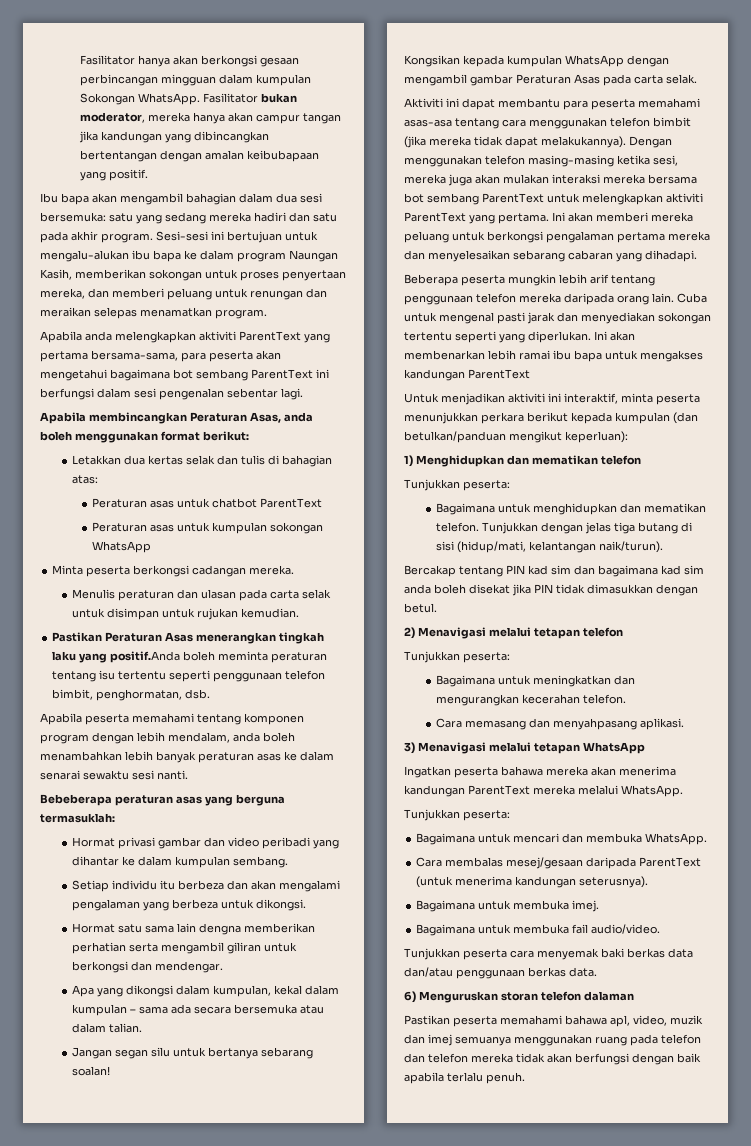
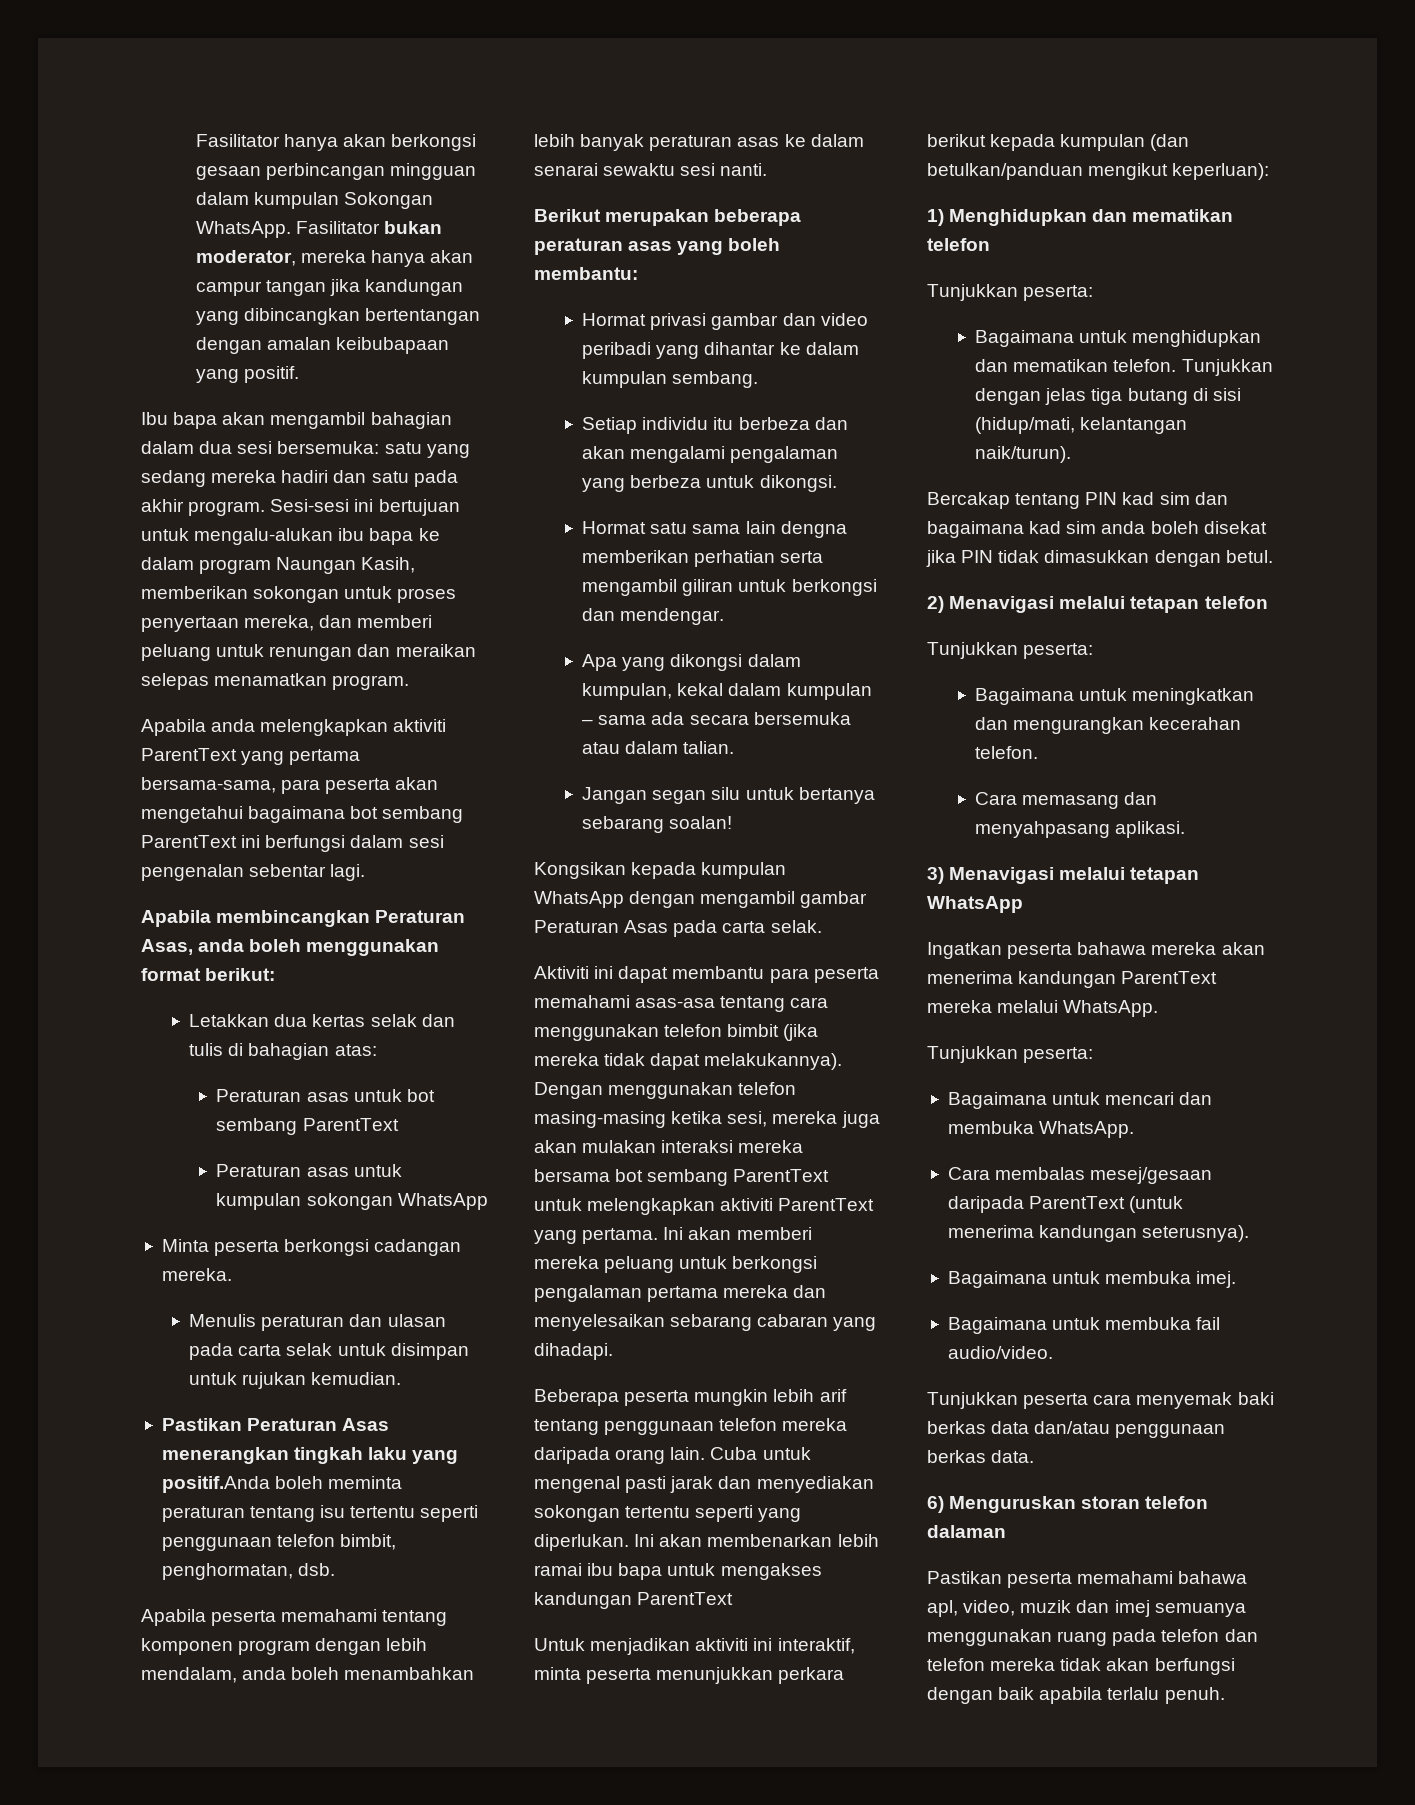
- Peraturan asas untuk chatbot ParentText
+ Peraturan asas untuk bot sembang ParentText
- Bebeberapa peraturan asas yang berguna termasuklah:
+ Berikut merupakan beberapa peraturan asas yang boleh membantu:

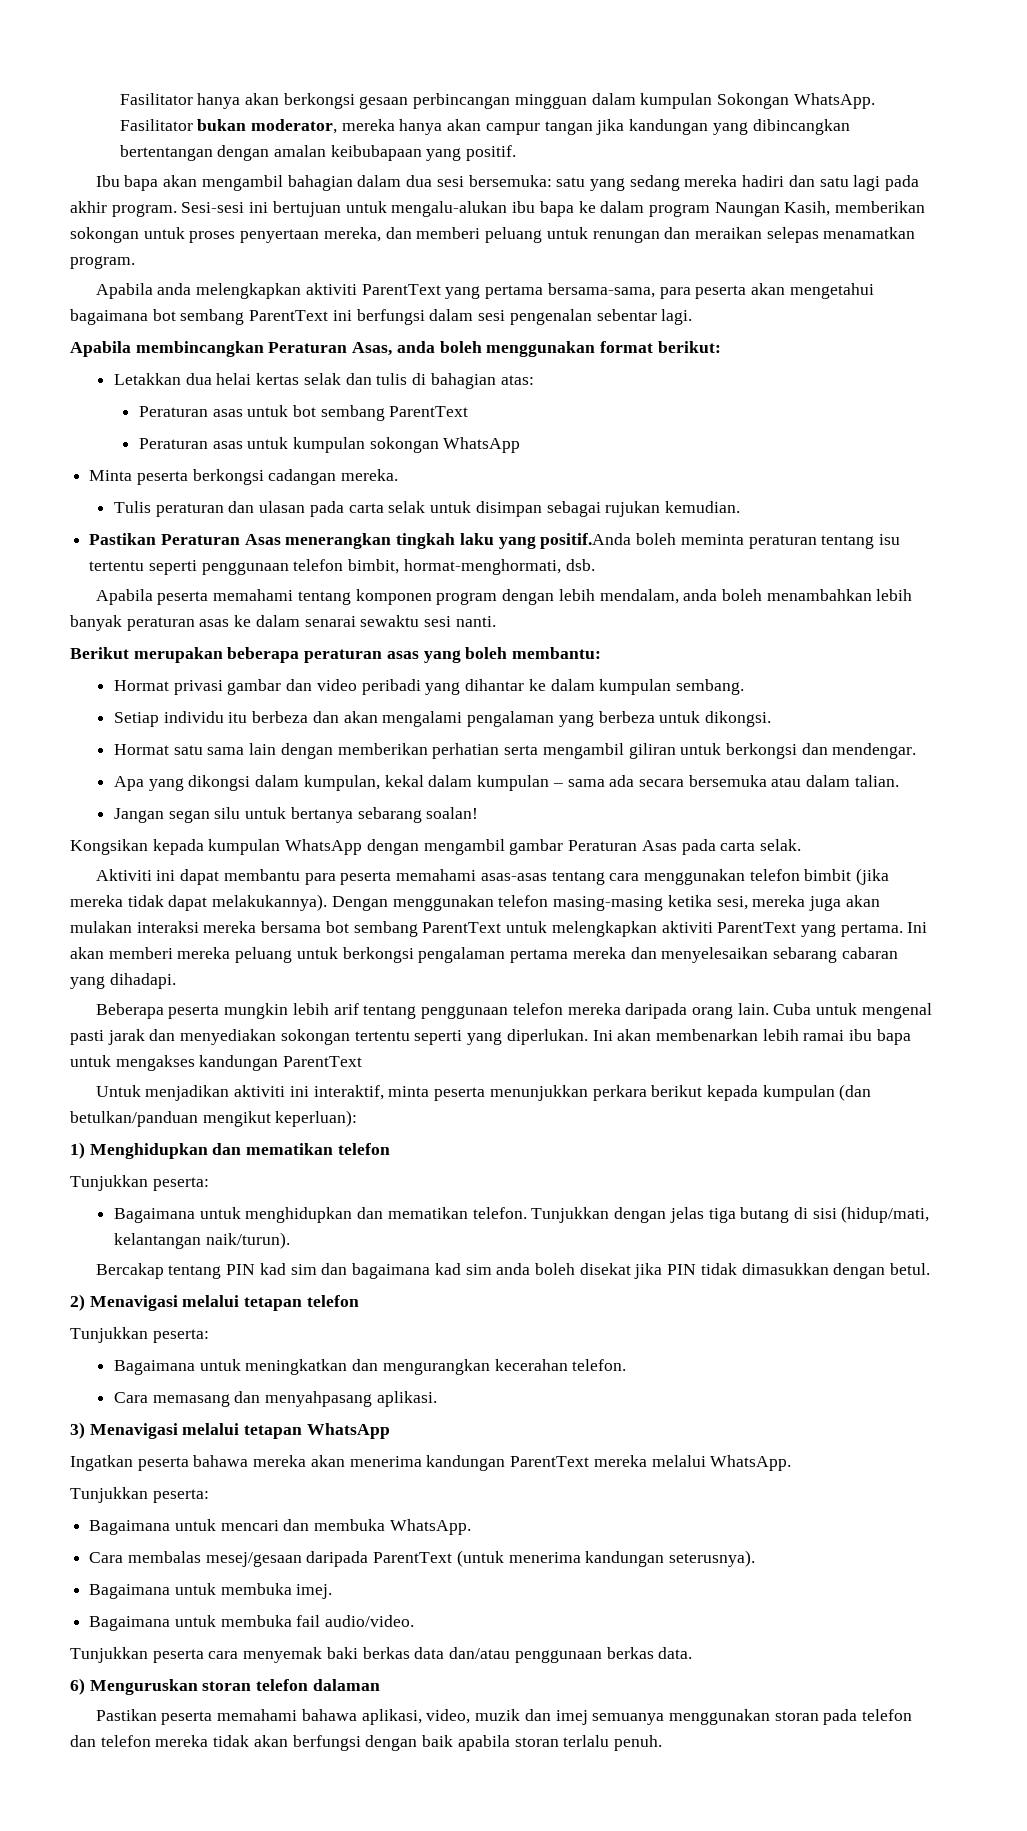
- Ibu bapa akan mengambil bahagian dalam dua sesi bersemuka: satu yang sedang mereka hadiri dan satu pada akhir program.
+ Ibu bapa akan mengambil bahagian dalam dua sesi bersemuka: satu yang sedang mereka hadiri dan satu lagi pada akhir program.
- Letakkan dua kertas selak dan tulis di bahagian atas:
+ Letakkan dua helai kertas selak dan tulis di bahagian atas:
- Menulis peraturan dan ulasan pada carta selak untuk disimpan untuk rujukan kemudian.
+ Tulis peraturan dan ulasan pada carta selak untuk disimpan sebagai rujukan kemudian.
- Pastikan Peraturan Asas menerangkan tingkah laku yang positif.Anda boleh meminta peraturan tentang isu tertentu seperti penggunaan telefon bimbit, penghormatan, dsb.
+ Pastikan Peraturan Asas menerangkan tingkah laku yang positif.Anda boleh meminta peraturan tentang isu tertentu seperti penggunaan telefon bimbit, hormat-menghormati, dsb.
- Hormat satu sama lain dengna memberikan perhatian serta mengambil giliran untuk berkongsi dan mendengar.
+ Hormat satu sama lain dengan memberikan perhatian serta mengambil giliran untuk berkongsi dan mendengar.
- Aktiviti ini dapat membantu para peserta memahami asas-asa tentang cara menggunakan telefon bimbit (jika mereka tidak dapat melakukannya).
+ Aktiviti ini dapat membantu para peserta memahami asas-asas tentang cara menggunakan telefon bimbit (jika mereka tidak dapat melakukannya).
- Pastikan peserta memahami bahawa apl, video, muzik dan imej semuanya menggunakan ruang pada telefon dan telefon mereka tidak akan berfungsi dengan baik apabila terlalu penuh.
+ Pastikan peserta memahami bahawa aplikasi, video, muzik dan imej semuanya menggunakan storan pada telefon dan telefon mereka tidak akan berfungsi dengan baik apabila storan terlalu penuh.

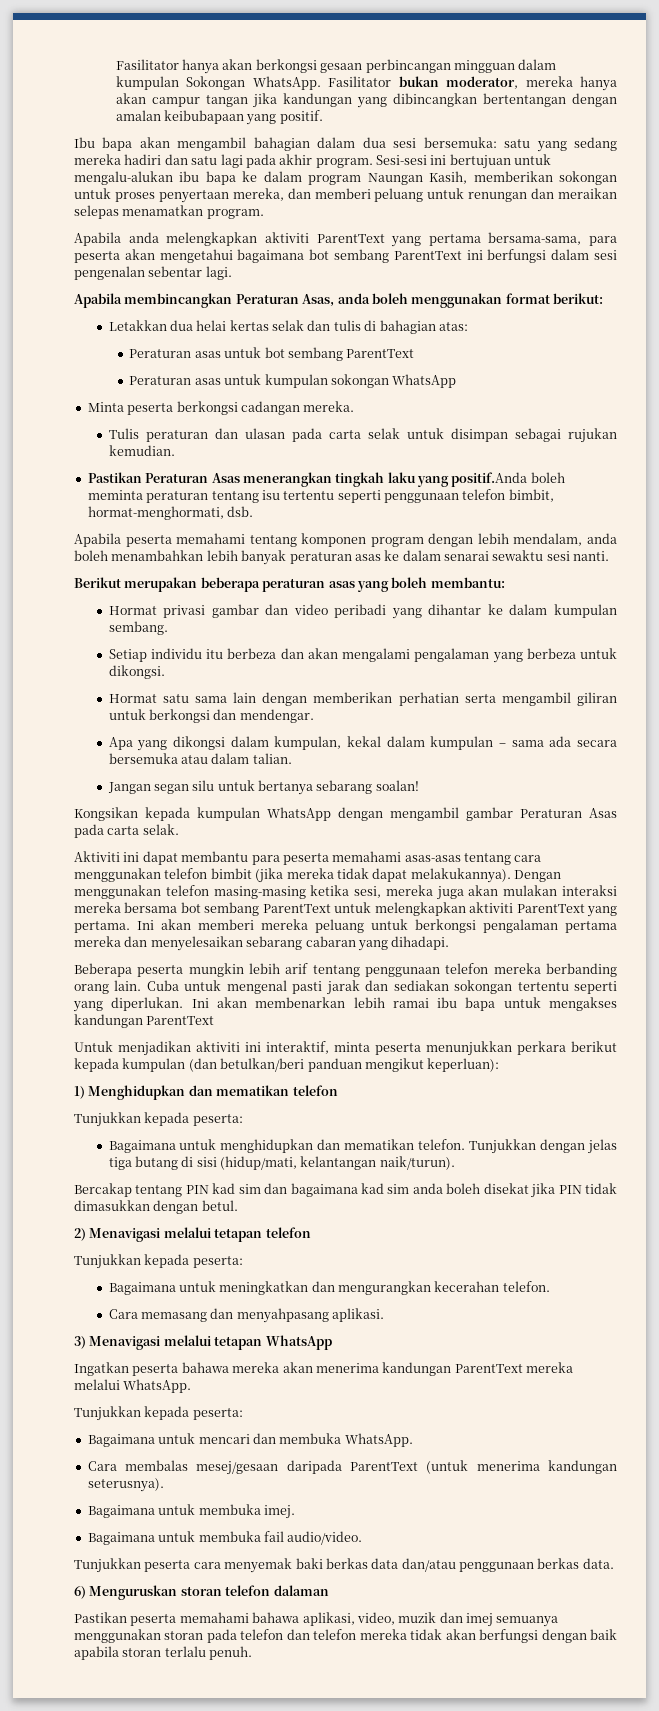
- Beberapa peserta mungkin lebih arif tentang penggunaan telefon mereka daripada orang lain.
+ Beberapa peserta mungkin lebih arif tentang penggunaan telefon mereka berbanding orang lain.
- Cuba untuk mengenal pasti jarak dan menyediakan sokongan tertentu seperti yang diperlukan.
+ Cuba untuk mengenal pasti jarak dan sediakan sokongan tertentu seperti yang diperlukan.
- Untuk menjadikan aktiviti ini interaktif, minta peserta menunjukkan perkara berikut kepada kumpulan (dan betulkan/panduan mengikut keperluan):
+ Untuk menjadikan aktiviti ini interaktif, minta peserta menunjukkan perkara berikut kepada kumpulan (dan betulkan/beri panduan mengikut keperluan):
  1) Menghidupkan dan mematikan telefon
- Tunjukkan peserta:
+ Tunjukkan kepada peserta:
  2) Menavigasi melalui tetapan telefon
- Tunjukkan peserta:
+ Tunjukkan kepada peserta:
  Ingatkan peserta bahawa mereka akan menerima kandungan ParentText mereka melalui WhatsApp.
- Tunjukkan peserta:
+ Tunjukkan kepada peserta:

